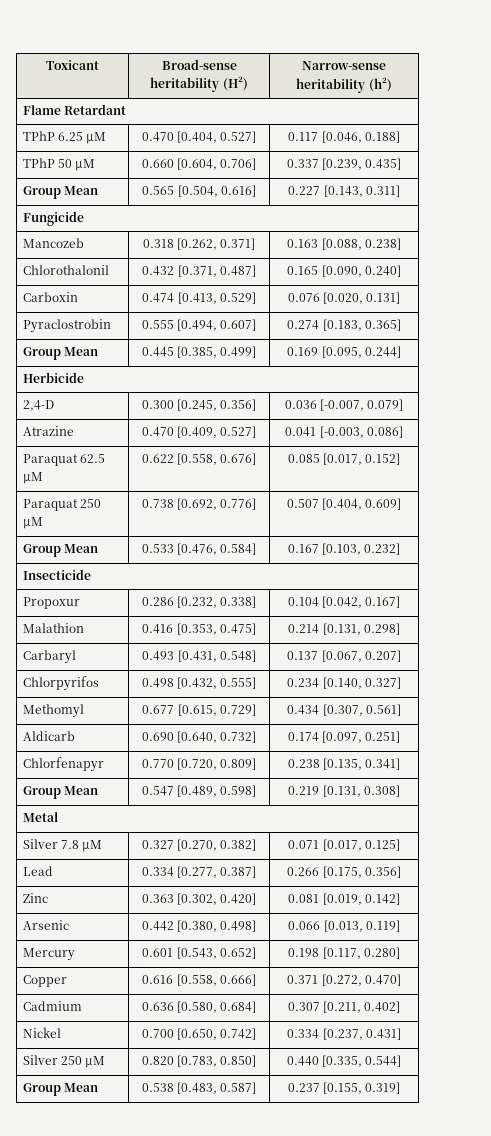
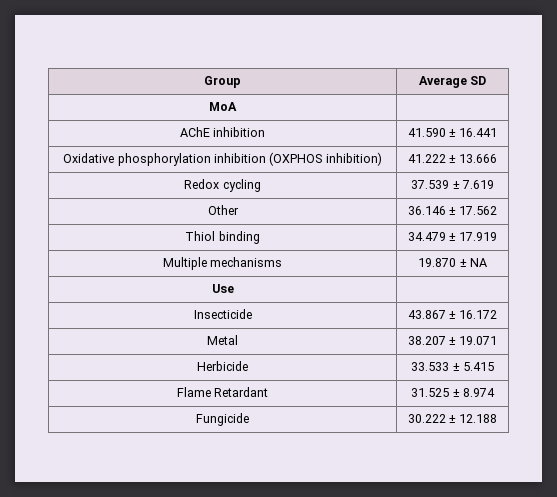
- Toxicant | Broad-sense heritability (H²) | Narrow-sense heritability (h²)
- Flame Retardant
- TPhP 6.25 µM | 0.470 [0.404, 0.527] | 0.117 [0.046, 0.188]
- TPhP 50 µM | 0.660 [0.604, 0.706] | 0.337 [0.239, 0.435]
- Group Mean | 0.565 [0.504, 0.616] | 0.227 [0.143, 0.311]
- Fungicide
- Mancozeb | 0.318 [0.262, 0.371] | 0.163 [0.088, 0.238]
- Chlorothalonil | 0.432 [0.371, 0.487] | 0.165 [0.090, 0.240]
- Carboxin | 0.474 [0.413, 0.529] | 0.076 [0.020, 0.131]
- Pyraclostrobin | 0.555 [0.494, 0.607] | 0.274 [0.183, 0.365]
- Group Mean | 0.445 [0.385, 0.499] | 0.169 [0.095, 0.244]
- Herbicide
- 2,4-D | 0.300 [0.245, 0.356] | 0.036 [-0.007, 0.079]
- Atrazine | 0.470 [0.409, 0.527] | 0.041 [-0.003, 0.086]
- Paraquat 62.5 µM | 0.622 [0.558, 0.676] | 0.085 [0.017, 0.152]
- Paraquat 250 µM | 0.738 [0.692, 0.776] | 0.507 [0.404, 0.609]
- Group Mean | 0.533 [0.476, 0.584] | 0.167 [0.103, 0.232]
- Insecticide
- Propoxur | 0.286 [0.232, 0.338] | 0.104 [0.042, 0.167]
- Malathion | 0.416 [0.353, 0.475] | 0.214 [0.131, 0.298]
- Carbaryl | 0.493 [0.431, 0.548] | 0.137 [0.067, 0.207]
- Chlorpyrifos | 0.498 [0.432, 0.555] | 0.234 [0.140, 0.327]
- Methomyl | 0.677 [0.615, 0.729] | 0.434 [0.307, 0.561]
- Aldicarb | 0.690 [0.640, 0.732] | 0.174 [0.097, 0.251]
- Chlorfenapyr | 0.770 [0.720, 0.809] | 0.238 [0.135, 0.341]
- Group Mean | 0.547 [0.489, 0.598] | 0.219 [0.131, 0.308]
- Metal
- Silver 7.8 µM | 0.327 [0.270, 0.382] | 0.071 [0.017, 0.125]
- Lead | 0.334 [0.277, 0.387] | 0.266 [0.175, 0.356]
- Zinc | 0.363 [0.302, 0.420] | 0.081 [0.019, 0.142]
- Arsenic | 0.442 [0.380, 0.498] | 0.066 [0.013, 0.119]
- Mercury | 0.601 [0.543, 0.652] | 0.198 [0.117, 0.280]
- Copper | 0.616 [0.558, 0.666] | 0.371 [0.272, 0.470]
- Cadmium | 0.636 [0.580, 0.684] | 0.307 [0.211, 0.402]
- Nickel | 0.700 [0.650, 0.742] | 0.334 [0.237, 0.431]
- Silver 250 µM | 0.820 [0.783, 0.850] | 0.440 [0.335, 0.544]
- Group Mean | 0.538 [0.483, 0.587] | 0.237 [0.155, 0.319]
+ Group | Average SD
+ MoA |
+ AChE inhibition | 41.590 ± 16.441
+ Oxidative phosphorylation inhibition (OXPHOS inhibition) | 41.222 ± 13.666
+ Redox cycling | 37.539 ± 7.619
+ Other | 36.146 ± 17.562
+ Thiol binding | 34.479 ± 17.919
+ Multiple mechanisms | 19.870 ± NA
+ Use |
+ Insecticide | 43.867 ± 16.172
+ Metal | 38.207 ± 19.071
+ Herbicide | 33.533 ± 5.415
+ Flame Retardant | 31.525 ± 8.974
+ Fungicide | 30.222 ± 12.188

